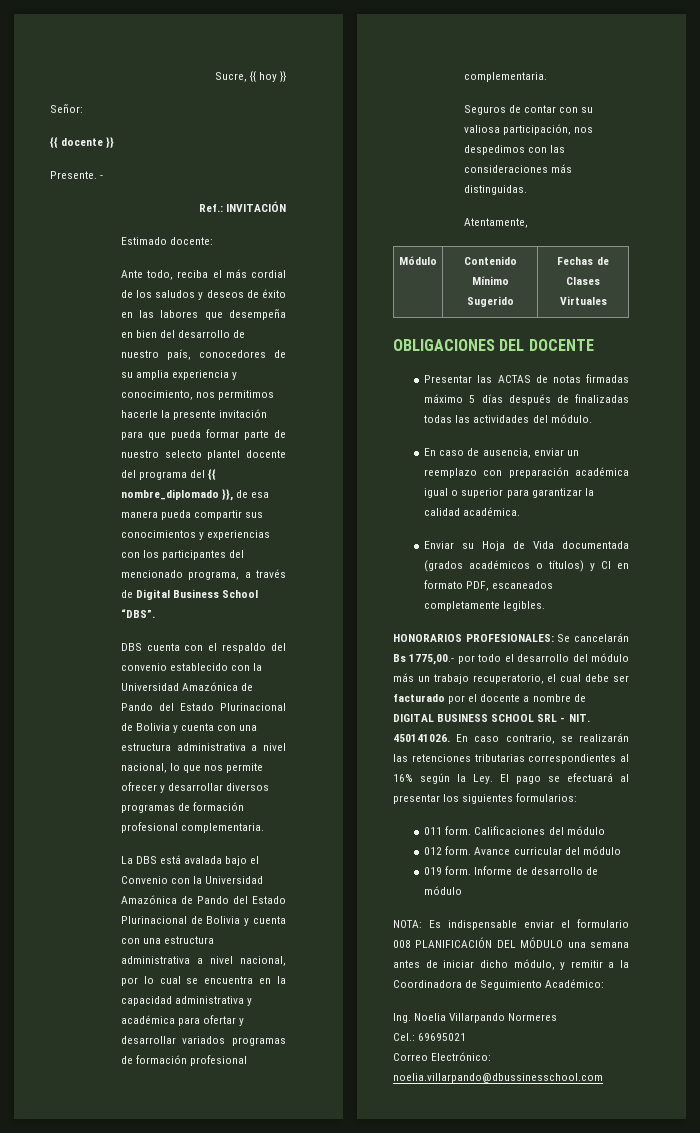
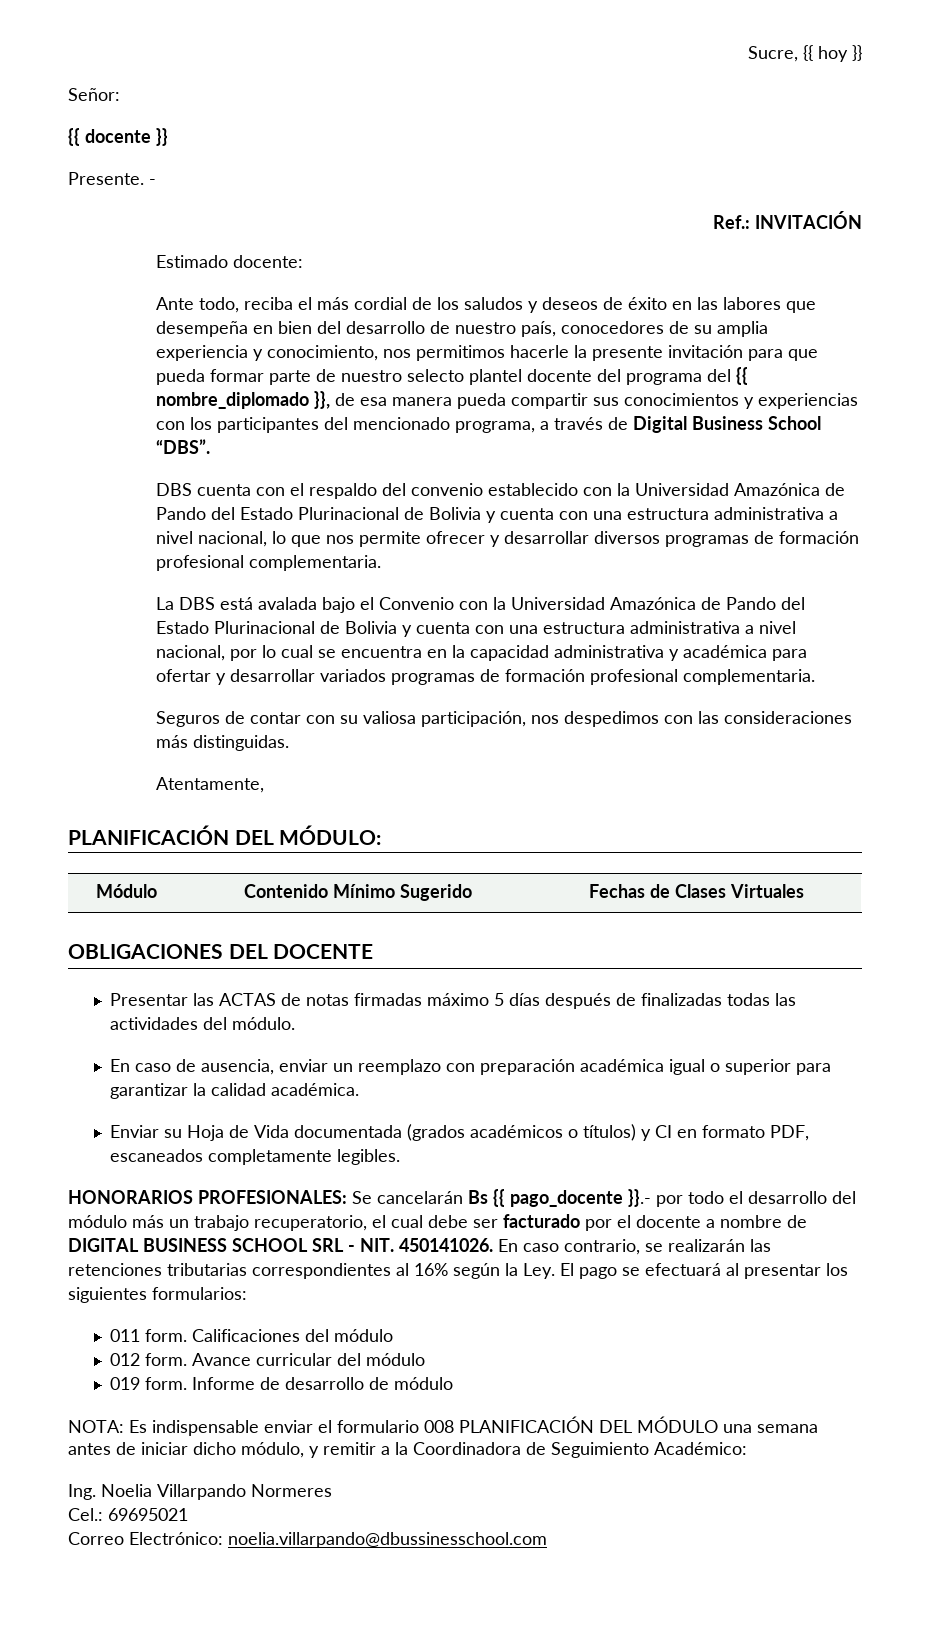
+ PLANIFICACIÓN DEL MÓDULO:
- HONORARIOS PROFESIONALES: Se cancelarán Bs 1775,00.- por todo el desarrollo del módulo más un trabajo recuperatorio, el cual debe ser facturado por el docente a nombre de DIGITAL BUSINESS SCHOOL SRL - NIT. 450141026.
+ HONORARIOS PROFESIONALES: Se cancelarán Bs {{ pago_docente }}.- por todo el desarrollo del módulo más un trabajo recuperatorio, el cual debe ser facturado por el docente a nombre de DIGITAL BUSINESS SCHOOL SRL - NIT. 450141026.

